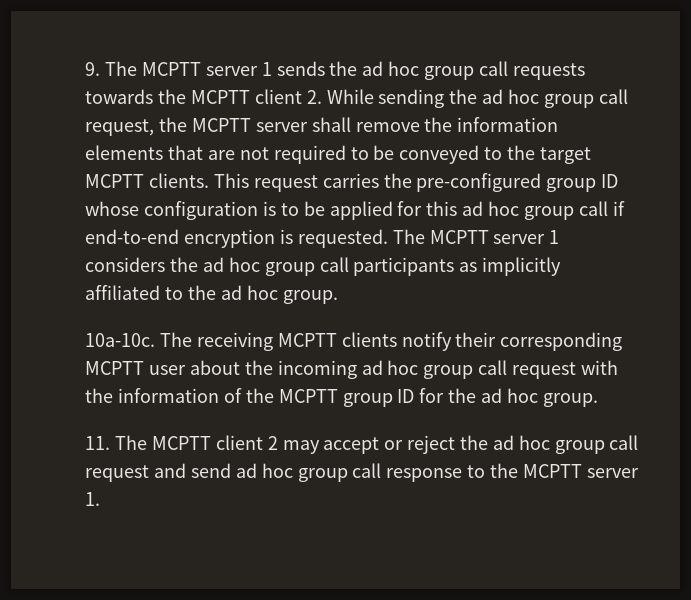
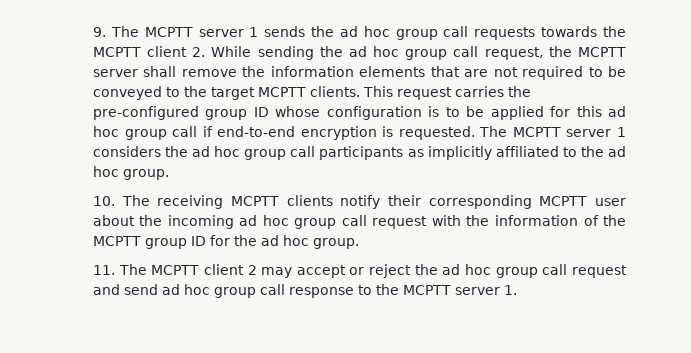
- 10a-10c. The receiving MCPTT clients notify their corresponding MCPTT user about the incoming ad hoc group call request with the information of the MCPTT group ID for the ad hoc group.
+ 10. The receiving MCPTT clients notify their corresponding MCPTT user about the incoming ad hoc group call request with the information of the MCPTT group ID for the ad hoc group.

